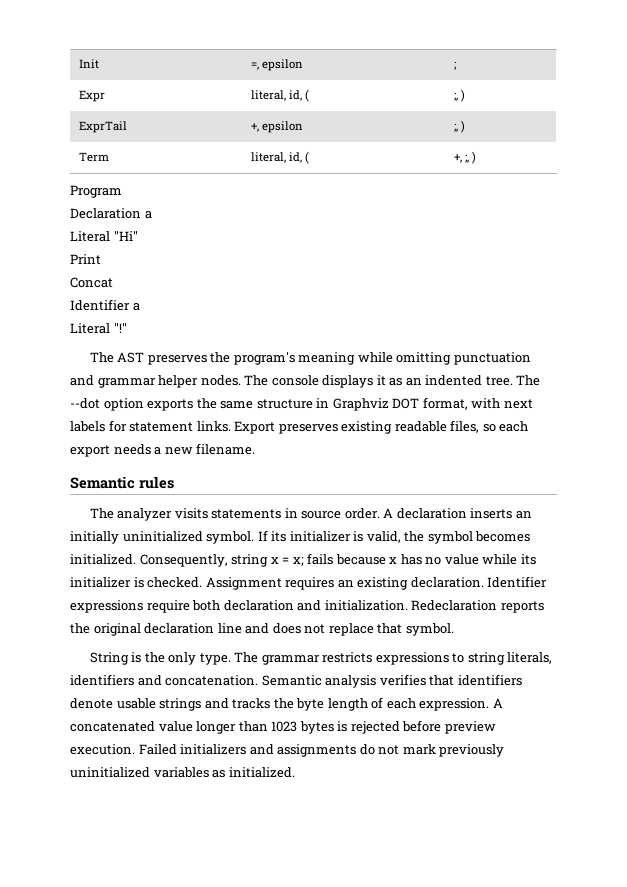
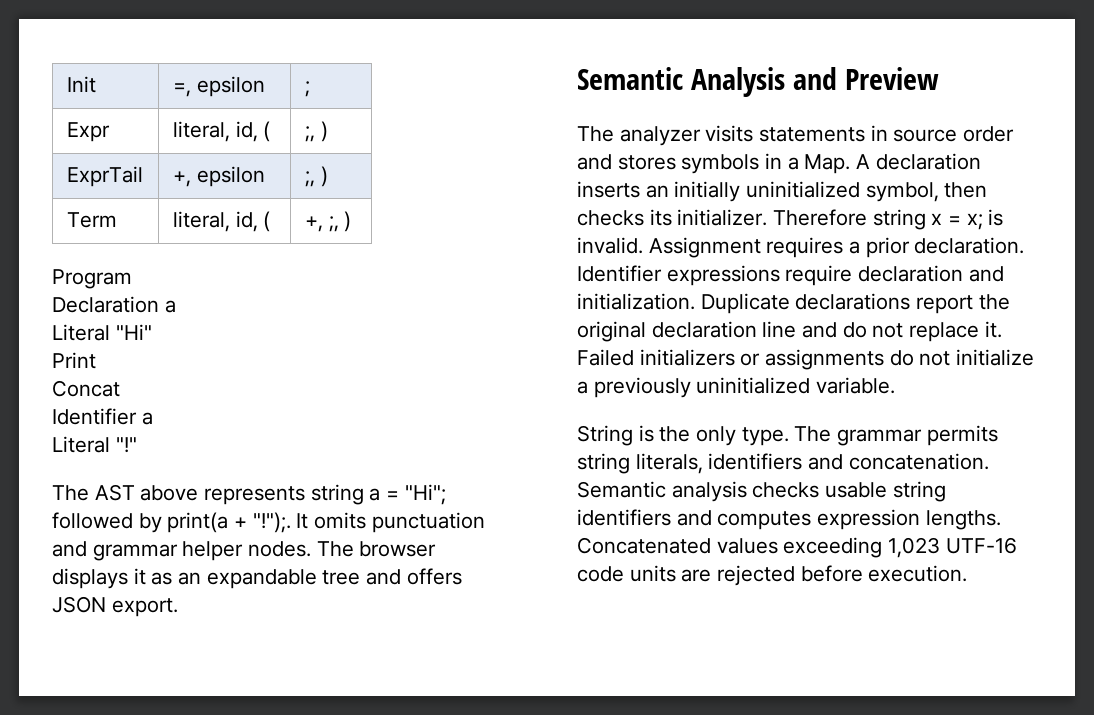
- The AST preserves the program's meaning while omitting punctuation and grammar helper nodes.
+ The AST above represents string a = "Hi"; followed by print(a + "!");. It omits punctuation and grammar helper nodes.
- The console displays it as an indented tree. The --dot option exports the same structure in Graphviz DOT format, with next labels for statement links. Export preserves existing readable files, so each export needs a new filename.
- Semantic rules
+ The browser displays it as an expandable tree and offers JSON export.
+ Semantic Analysis and Preview
- The analyzer visits statements in source order. A declaration inserts an initially uninitialized symbol. If its initializer is valid, the symbol becomes initialized. Consequently, string x = x; fails because x has no value while its initializer is checked. Assignment requires an existing declaration.
+ The analyzer visits statements in source order and stores symbols in a Map. A declaration inserts an initially uninitialized symbol, then checks its initializer. Therefore string x = x; is invalid. Assignment requires a prior declaration.
- Identifier expressions require both declaration and initialization.
+ Identifier expressions require declaration and initialization.
- Redeclaration reports the original declaration line and does not replace that symbol.
+ Duplicate declarations report the original declaration line and do not replace it. Failed initializers or assignments do not initialize a previously uninitialized variable.
- The grammar restricts expressions to string literals, identifiers and concatenation.
+ The grammar permits string literals, identifiers and concatenation.
- Semantic analysis verifies that identifiers denote usable strings and tracks the byte length of each expression. A concatenated value longer than 1023 bytes is rejected before preview execution. Failed initializers and assignments do not mark previously uninitialized variables as initialized.
+ Semantic analysis checks usable string identifiers and computes expression lengths. Concatenated values exceeding 1,023 UTF-16 code units are rejected before execution.

